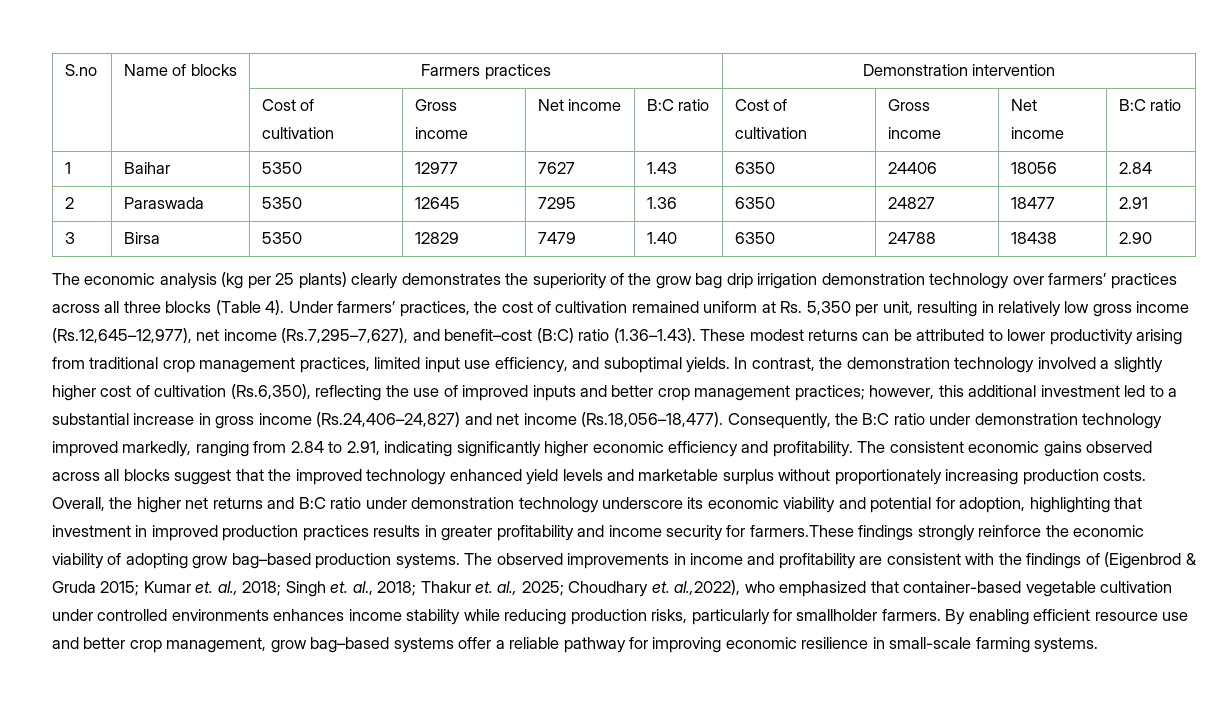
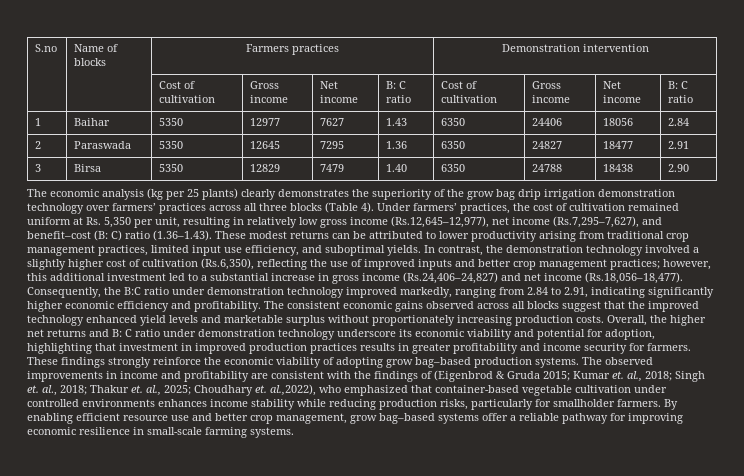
- | | Cost of cultivation | Gross income | Net income | B:C ratio | Cost of cultivation | Gross income | Net income | B:C ratio
+ | | Cost of cultivation | Gross income | Net income | B: C ratio | Cost of cultivation | Gross income | Net income | B: C ratio
- Under farmers’ practices, the cost of cultivation remained uniform at Rs. 5,350 per unit, resulting in relatively low gross income (Rs.12,645–12,977), net income (Rs.7,295–7,627), and benefit–cost (B:C) ratio (1.36–1.43). These modest returns can be attributed to lower productivity arising from traditional crop management practices, limited input use efficiency, and suboptimal yields.
+ Under farmers’ practices, the cost of cultivation remained uniform at Rs. 5,350 per unit, resulting in relatively low gross income (Rs.12,645–12,977), net income (Rs.7,295–7,627), and benefit–cost (B: C) ratio (1.36–1.43). These modest returns can be attributed to lower productivity arising from traditional crop management practices, limited input use efficiency, and suboptimal yields.
- Overall, the higher net returns and B:C ratio under demonstration technology underscore its economic viability and potential for adoption, highlighting that investment in improved production practices results in greater profitability and income security for farmers.These findings strongly reinforce the economic viability of adopting grow bag–based production systems.
+ Overall, the higher net returns and B: C ratio under demonstration technology underscore its economic viability and potential for adoption, highlighting that investment in improved production practices results in greater profitability and income security for farmers. These findings strongly reinforce the economic viability of adopting grow bag–based production systems.

